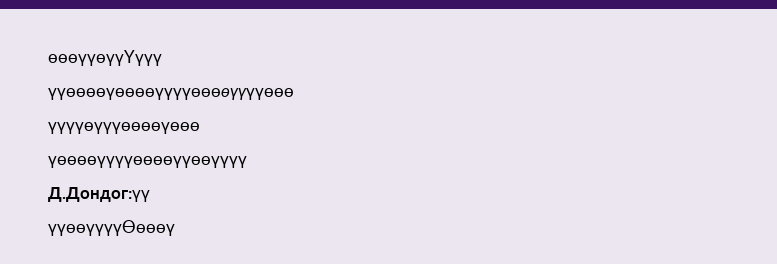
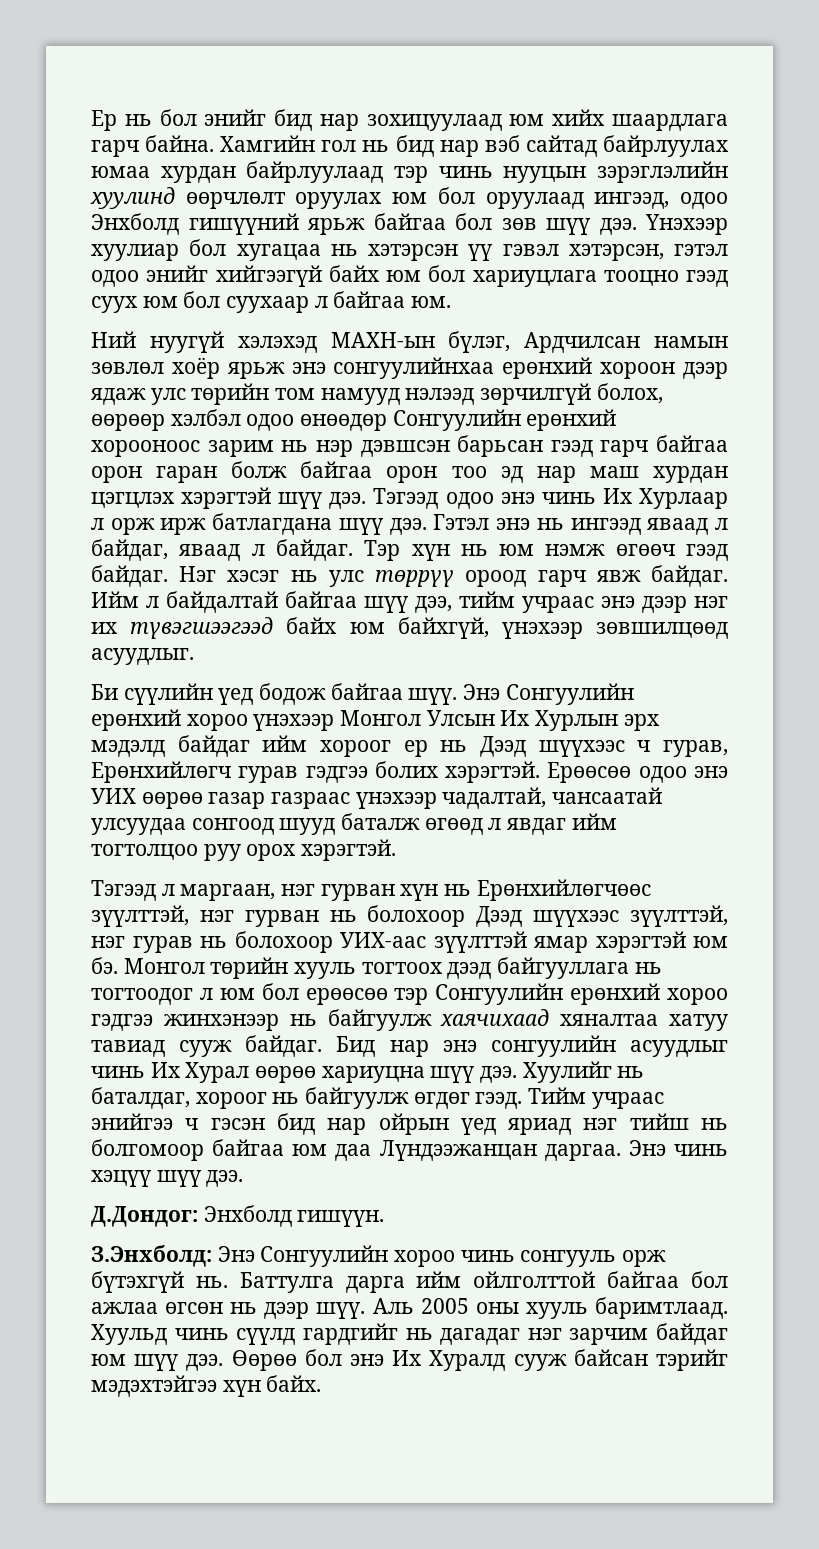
- өөөүүөүүҮүүү
- үүөөөөүөөөөүүүүөөөөүүүүөөө
- үүүүөүүүөөөөүөөө
- үөөөөүүүүөөөөүүөөүүүү
- Д.Дондог:үү
- үүөөүүүүӨөөөү
+ Ер нь бол энийг бид нар зохицуулаад юм хийх шаардлага гарч байна. Хамгийн гол нь бид нар вэб сайтад байрлуулах юмаа хурдан байрлуулаад тэр чинь нууцын зэрэглэлийн хуулинд өөрчлөлт оруулах юм бол оруулаад ингээд, одоо Энхболд гишүүний ярьж байгаа бол зөв шүү дээ. Үнэхээр хуулиар бол хугацаа нь хэтэрсэн үү гэвэл хэтэрсэн, гэтэл одоо энийг хийгээгүй байх юм бол хариуцлага тооцно гээд суух юм бол суухаар л байгаа юм.
+ Ний нуугүй хэлэхэд МАХН-ын бүлэг, Ардчилсан намын зөвлөл хоёр ярьж энэ сонгуулийнхаа ерөнхий хороон дээр ядаж улс төрийн том намууд нэлээд зөрчилгүй болох, өөрөөр хэлбэл одоо өнөөдөр Сонгуулийн ерөнхий хорооноос зарим нь нэр дэвшсэн барьсан гээд гарч байгаа орон гаран болж байгаа орон тоо эд нар маш хурдан цэгцлэх хэрэгтэй шүү дээ. Тэгээд одоо энэ чинь Их Хурлаар л орж ирж батлагдана шүү дээ. Гэтэл энэ нь ингээд яваад л байдаг, яваад л байдаг. Тэр хүн нь юм нэмж өгөөч гээд байдаг. Нэг хэсэг нь улс төррүү ороод гарч явж байдаг. Ийм л байдалтай байгаа шүү дээ, тийм учраас энэ дээр нэг их түвэгшээгээд байх юм байхгүй, үнэхээр зөвшилцөөд асуудлыг.
+ Би сүүлийн үед бодож байгаа шүү. Энэ Сонгуулийн ерөнхий хороо үнэхээр Монгол Улсын Их Хурлын эрх мэдэлд байдаг ийм хороог ер нь Дээд шүүхээс ч гурав, Ерөнхийлөгч гурав гэдгээ болих хэрэгтэй. Ерөөсөө одоо энэ УИХ өөрөө газар газраас үнэхээр чадалтай, чансаатай улсуудаа сонгоод шууд баталж өгөөд л явдаг ийм тогтолцоо руу орох хэрэгтэй.
+ Тэгээд л маргаан, нэг гурван хүн нь Ерөнхийлөгчөөс зүүлттэй, нэг гурван нь болохоор Дээд шүүхээс зүүлттэй, нэг гурав нь болохоор УИХ-аас зүүлттэй ямар хэрэгтэй юм бэ. Монгол төрийн хууль тогтоох дээд байгууллага нь тогтоодог л юм бол ерөөсөө тэр Сонгуулийн ерөнхий хороо гэдгээ жинхэнээр нь байгуулж хаячихаад хяналтаа хатуу тавиад сууж байдаг. Бид нар энэ сонгуулийн асуудлыг чинь Их Хурал өөрөө хариуцна шүү дээ. Хуулийг нь баталдаг, хороог нь байгуулж өгдөг гээд. Тийм учраас энийгээ ч гэсэн бид нар ойрын үед яриад нэг тийш нь болгомоор байгаа юм даа Лүндээжанцан даргаа. Энэ чинь хэцүү шүү дээ.
+ Д.Дондог: Энхболд гишүүн.
+ З.Энхболд: Энэ Сонгуулийн хороо чинь сонгууль орж бүтэхгүй нь. Баттулга дарга ийм ойлголттой байгаа бол ажлаа өгсөн нь дээр шүү. Аль 2005 оны хууль баримтлаад. Хуульд чинь сүүлд гардгийг нь дагадаг нэг зарчим байдаг юм шүү дээ. Өөрөө бол энэ Их Хуралд сууж байсан тэрийг мэдэхтэйгээ хүн байх.

